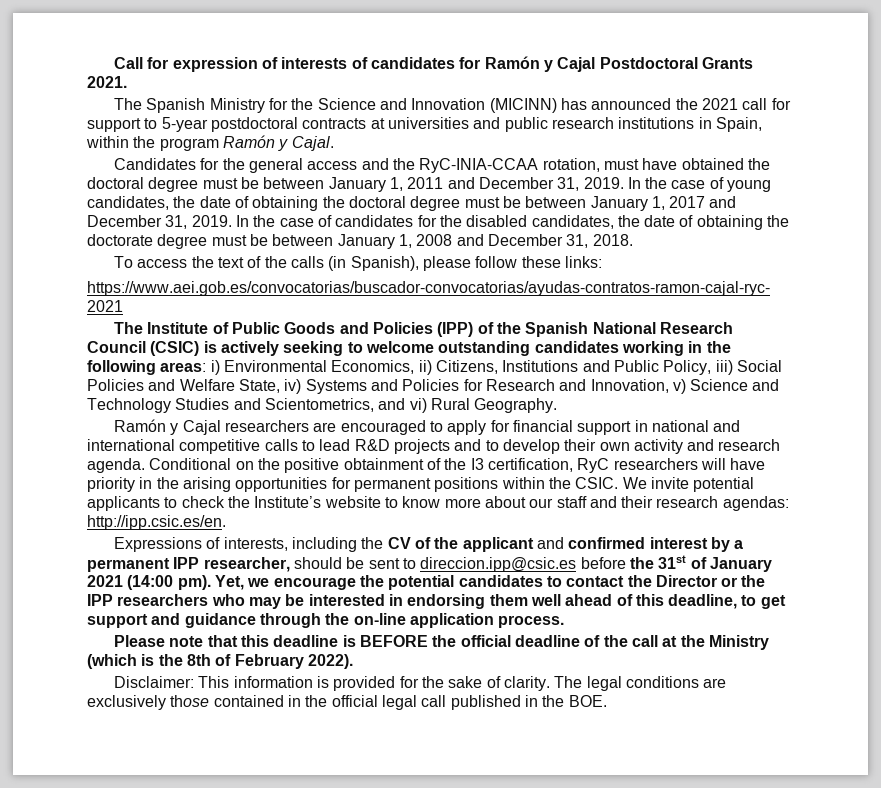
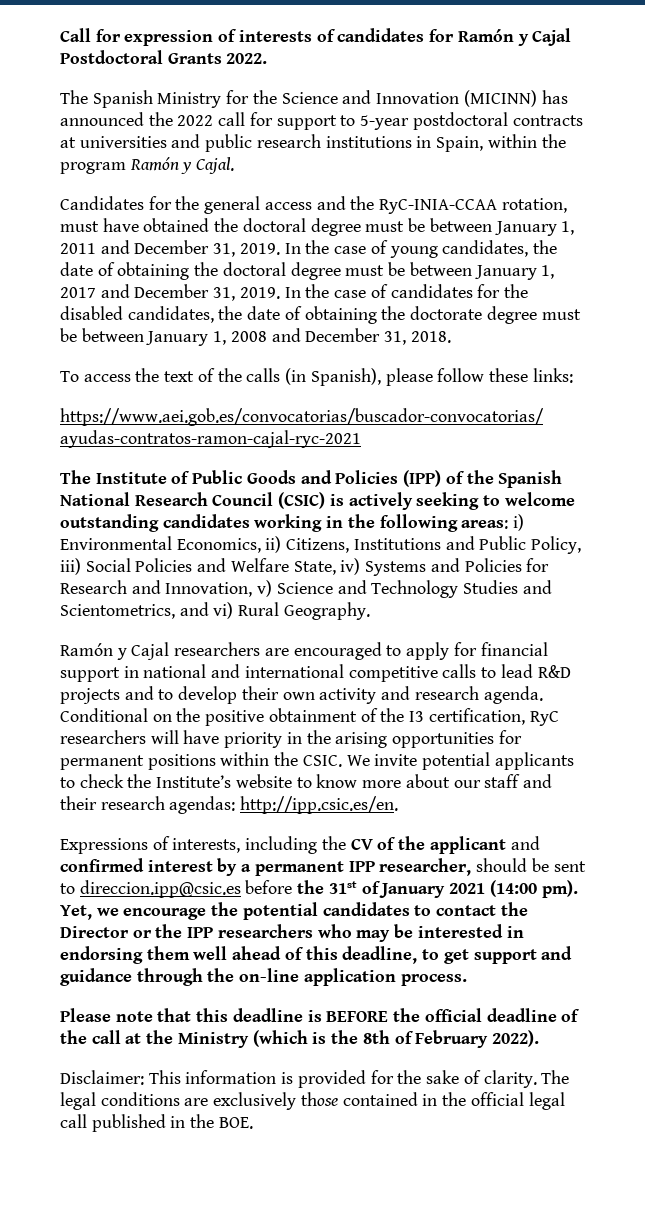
- Call for expression of interests of candidates for Ramón y Cajal Postdoctoral Grants 2021.
+ Call for expression of interests of candidates for Ramón y Cajal Postdoctoral Grants 2022.
- The Spanish Ministry for the Science and Innovation (MICINN) has announced the 2021 call for support to 5-year postdoctoral contracts at universities and public research institutions in Spain, within the program Ramón y Cajal.
+ The Spanish Ministry for the Science and Innovation (MICINN) has announced the 2022 call for support to 5-year postdoctoral contracts at universities and public research institutions in Spain, within the program Ramón y Cajal.

